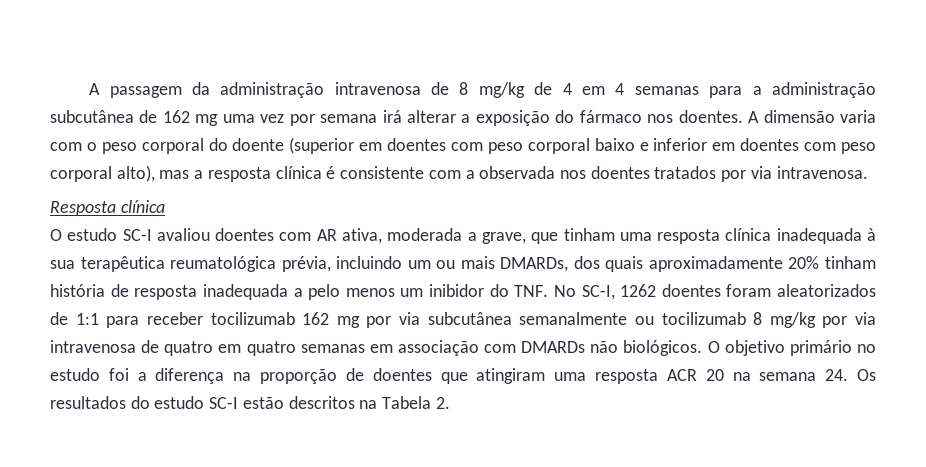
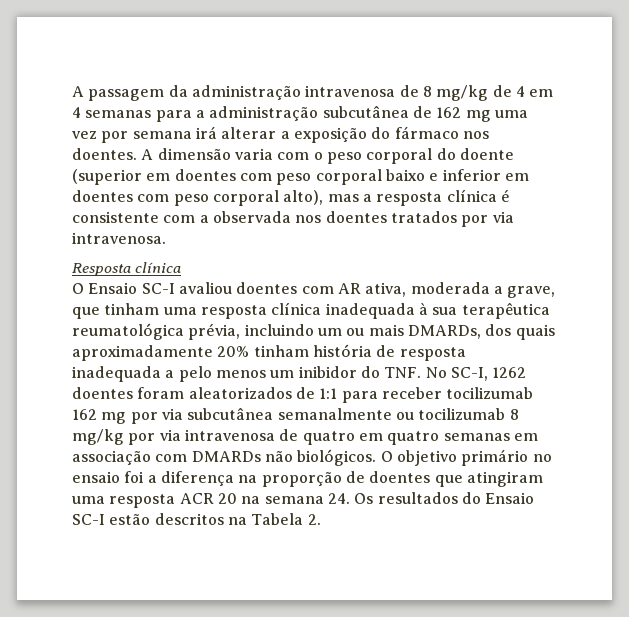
- O estudo SC-I avaliou doentes com AR ativa, moderada a grave, que tinham uma resposta clínica inadequada à sua terapêutica reumatológica prévia, incluindo um ou mais DMARDs, dos quais aproximadamente 20% tinham história de resposta inadequada a pelo menos um inibidor do TNF. No SC-I, 1262 doentes foram aleatorizados de 1:1 para receber tocilizumab 162 mg por via subcutânea semanalmente ou tocilizumab 8 mg/kg por via intravenosa de quatro em quatro semanas em associação com DMARDs não biológicos.
+ O Ensaio SC-I avaliou doentes com AR ativa, moderada a grave, que tinham uma resposta clínica inadequada à sua terapêutica reumatológica prévia, incluindo um ou mais DMARDs, dos quais aproximadamente 20% tinham história de resposta inadequada a pelo menos um inibidor do TNF. No SC-I, 1262 doentes foram aleatorizados de 1:1 para receber tocilizumab 162 mg por via subcutânea semanalmente ou tocilizumab 8 mg/kg por via intravenosa de quatro em quatro semanas em associação com DMARDs não biológicos.
- O objetivo primário no estudo foi a diferença na proporção de doentes que atingiram uma resposta ACR 20 na semana 24. Os resultados do estudo SC-I estão descritos na Tabela 2.
+ O objetivo primário no ensaio foi a diferença na proporção de doentes que atingiram uma resposta ACR 20 na semana 24. Os resultados do Ensaio SC-I estão descritos na Tabela 2.

